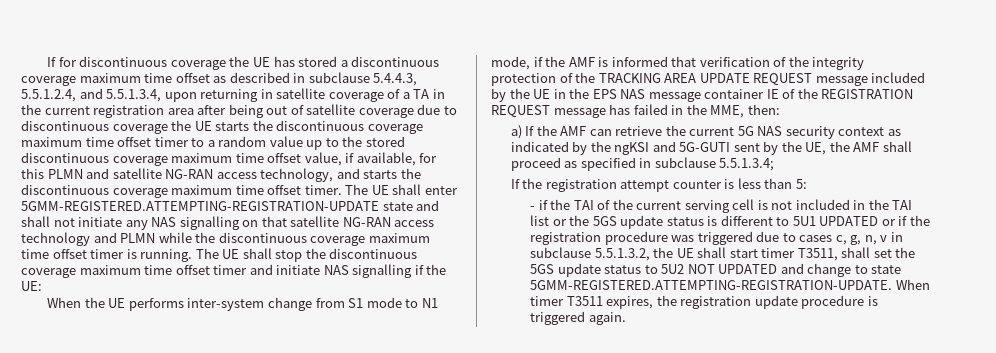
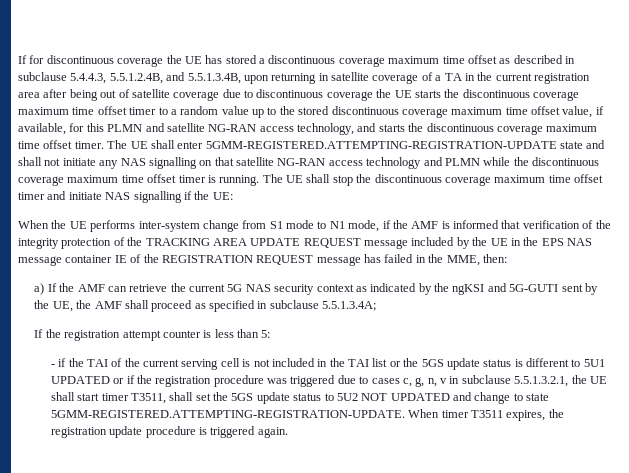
- If for discontinuous coverage the UE has stored a discontinuous coverage maximum time offset as described in subclause 5.4.4.3, 5.5.1.2.4, and 5.5.1.3.4, upon returning in satellite coverage of a TA in the current registration area after being out of satellite coverage due to discontinuous coverage the UE starts the discontinuous coverage maximum time offset timer to a random value up to the stored discontinuous coverage maximum time offset value, if available, for this PLMN and satellite NG-RAN access technology, and starts the discontinuous coverage maximum time offset timer.
+ If for discontinuous coverage the UE has stored a discontinuous coverage maximum time offset as described in subclause 5.4.4.3, 5.5.1.2.4B, and 5.5.1.3.4B, upon returning in satellite coverage of a TA in the current registration area after being out of satellite coverage due to discontinuous coverage the UE starts the discontinuous coverage maximum time offset timer to a random value up to the stored discontinuous coverage maximum time offset value, if available, for this PLMN and satellite NG-RAN access technology, and starts the discontinuous coverage maximum time offset timer.
- a) If the AMF can retrieve the current 5G NAS security context as indicated by the ngKSI and 5G-GUTI sent by the UE, the AMF shall proceed as specified in subclause 5.5.1.3.4;
+ a) If the AMF can retrieve the current 5G NAS security context as indicated by the ngKSI and 5G-GUTI sent by the UE, the AMF shall proceed as specified in subclause 5.5.1.3.4A;
- - if the TAI of the current serving cell is not included in the TAI list or the 5GS update status is different to 5U1 UPDATED or if the registration procedure was triggered due to cases c, g, n, v in subclause 5.5.1.3.2, the UE shall start timer T3511, shall set the 5GS update status to 5U2 NOT UPDATED and change to state 5GMM-REGISTERED.ATTEMPTING-REGISTRATION-UPDATE. When timer T3511 expires, the registration update procedure is triggered again.
+ - if the TAI of the current serving cell is not included in the TAI list or the 5GS update status is different to 5U1 UPDATED or if the registration procedure was triggered due to cases c, g, n, v in subclause 5.5.1.3.2.1, the UE shall start timer T3511, shall set the 5GS update status to 5U2 NOT UPDATED and change to state 5GMM-REGISTERED.ATTEMPTING-REGISTRATION-UPDATE. When timer T3511 expires, the registration update procedure is triggered again.

